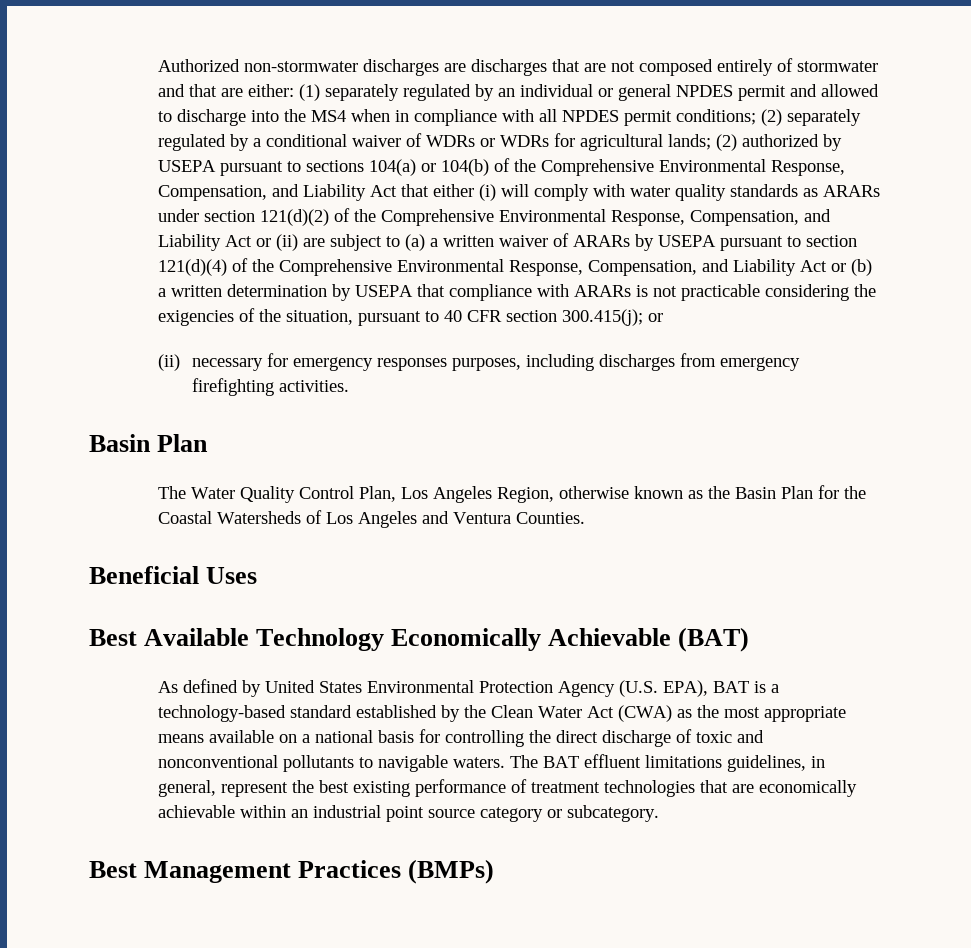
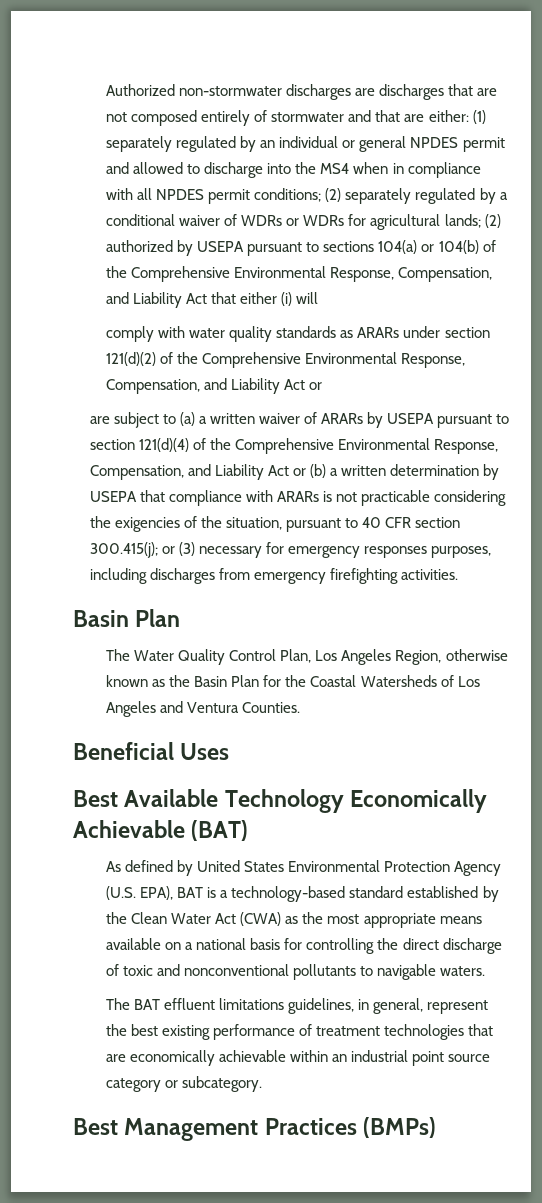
- (2) authorized by USEPA pursuant to sections 104(a) or 104(b) of the Comprehensive Environmental Response, Compensation, and Liability Act that either (i) will comply with water quality standards as ARARs under section 121(d)(2) of the Comprehensive Environmental Response, Compensation, and Liability Act or (ii) are subject to (a) a written waiver of ARARs by USEPA pursuant to section 121(d)(4) of the Comprehensive Environmental Response, Compensation, and Liability Act or (b) a written determination by USEPA that compliance with ARARs is not practicable considering the exigencies of the situation, pursuant to 40 CFR section 300.415(j); or
- (ii) necessary for emergency responses purposes, including discharges from emergency firefighting activities.
+ (2) authorized by USEPA pursuant to sections 104(a) or 104(b) of the Comprehensive Environmental Response, Compensation, and Liability Act that either (i) will
+ comply with water quality standards as ARARs under section 121(d)(2) of the Comprehensive Environmental Response, Compensation, and Liability Act or
+ are subject to (a) a written waiver of ARARs by USEPA pursuant to section 121(d)(4) of the Comprehensive Environmental Response, Compensation, and Liability Act or (b) a written determination by USEPA that compliance with ARARs is not practicable considering the exigencies of the situation, pursuant to 40 CFR section 300.415(j); or (3) necessary for emergency responses purposes, including discharges from emergency firefighting activities.
- As defined by United States Environmental Protection Agency (U.S. EPA), BAT is a technology-based standard established by the Clean Water Act (CWA) as the most appropriate means available on a national basis for controlling the direct discharge of toxic and nonconventional pollutants to navigable waters. The BAT effluent limitations guidelines, in general, represent the best existing performance of treatment technologies that are economically achievable within an industrial point source category or subcategory.
+ As defined by United States Environmental Protection Agency (U.S. EPA), BAT is a technology-based standard established by the Clean Water Act (CWA) as the most appropriate means available on a national basis for controlling the direct discharge of toxic and nonconventional pollutants to navigable waters.
+ The BAT effluent limitations guidelines, in general, represent the best existing performance of treatment technologies that are economically achievable within an industrial point source category or subcategory.

